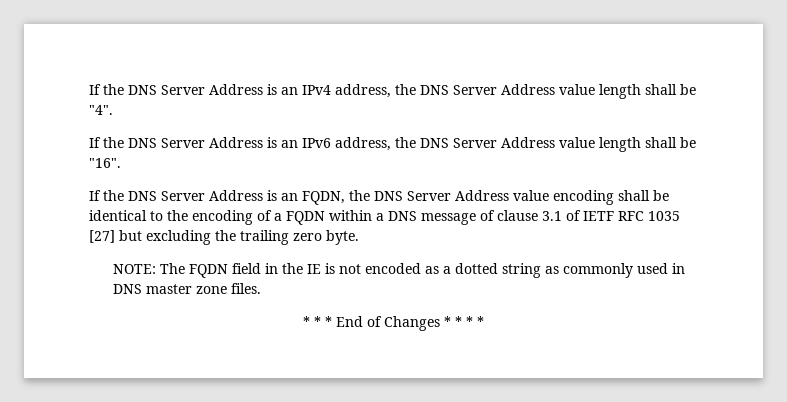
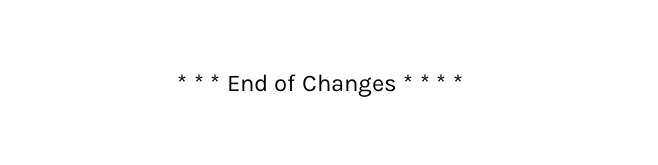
- If the DNS Server Address is an IPv4 address, the DNS Server Address value length shall be "4".
- If the DNS Server Address is an IPv6 address, the DNS Server Address value length shall be "16".
- If the DNS Server Address is an FQDN, the DNS Server Address value encoding shall be identical to the encoding of a FQDN within a DNS message of clause 3.1 of IETF RFC 1035 [27] but excluding the trailing zero byte.
- NOTE: The FQDN field in the IE is not encoded as a dotted string as commonly used in DNS master zone files.

